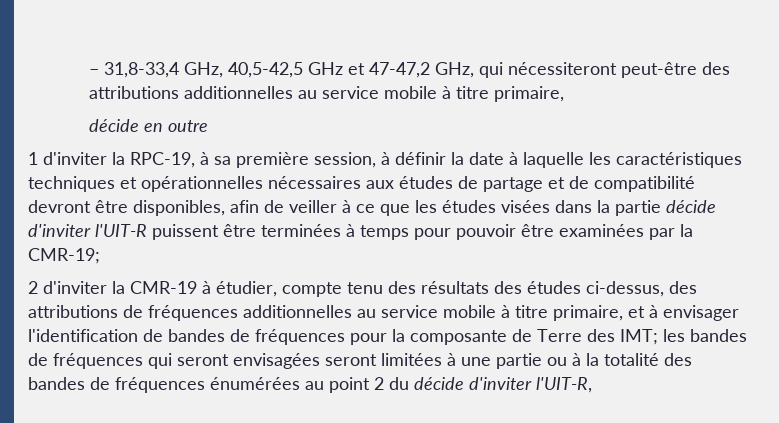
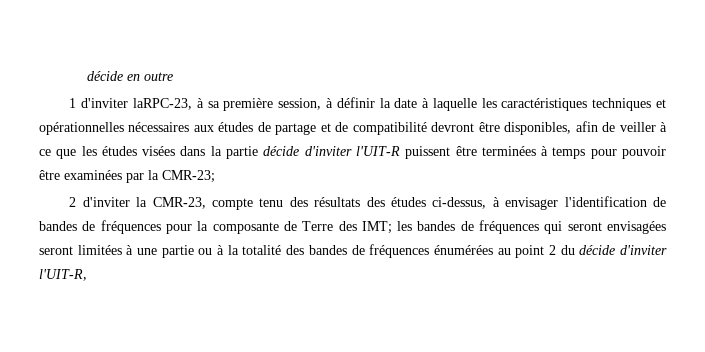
- – 31,8-33,4 GHz, 40,5-42,5 GHz et 47-47,2 GHz, qui nécessiteront peut-être des attributions additionnelles au service mobile à titre primaire,
- 1 d'inviter la RPC-19, à sa première session, à définir la date à laquelle les caractéristiques techniques et opérationnelles nécessaires aux études de partage et de compatibilité devront être disponibles, afin de veiller à ce que les études visées dans la partie décide d'inviter l'UIT-R puissent être terminées à temps pour pouvoir être examinées par la CMR-19;
+ 1 d'inviter laRPC-23, à sa première session, à définir la date à laquelle les caractéristiques techniques et opérationnelles nécessaires aux études de partage et de compatibilité devront être disponibles, afin de veiller à ce que les études visées dans la partie décide d'inviter l'UIT-R puissent être terminées à temps pour pouvoir être examinées par la CMR-23;
- 2 d'inviter la CMR-19 à étudier, compte tenu des résultats des études ci-dessus, des attributions de fréquences additionnelles au service mobile à titre primaire, et à envisager l'identification de bandes de fréquences pour la composante de Terre des IMT; les bandes de fréquences qui seront envisagées seront limitées à une partie ou à la totalité des bandes de fréquences énumérées au point 2 du décide d'inviter l'UIT-R,
+ 2 d'inviter la CMR-23, compte tenu des résultats des études ci-dessus, à envisager l'identification de bandes de fréquences pour la composante de Terre des IMT; les bandes de fréquences qui seront envisagées seront limitées à une partie ou à la totalité des bandes de fréquences énumérées au point 2 du décide d'inviter l'UIT-R,

